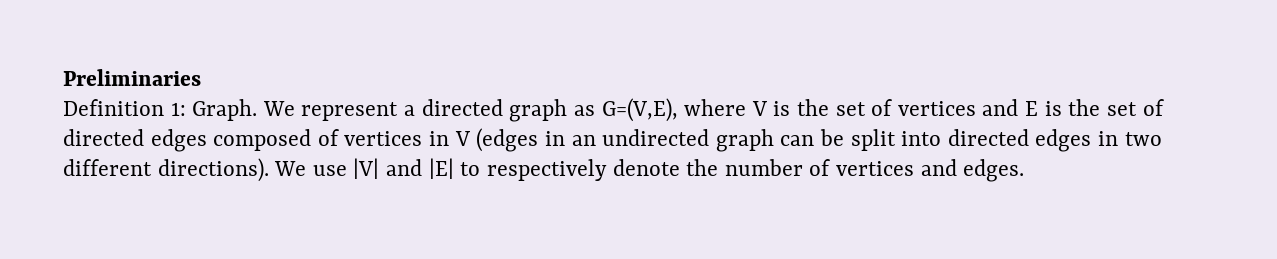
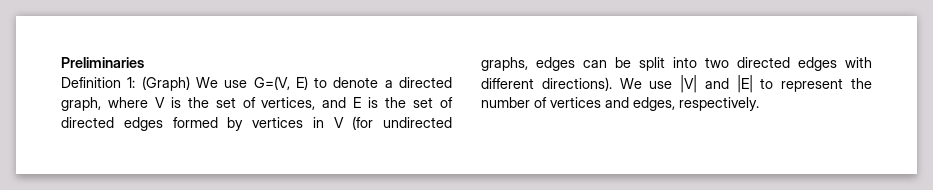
- Definition 1: Graph. We represent a directed graph as G=(V,E), where V is the set of vertices and E is the set of directed edges composed of vertices in V (edges in an undirected graph can be split into directed edges in two different directions).
+ Definition 1: (Graph) We use G=(V, E) to denote a directed graph, where V is the set of vertices, and E is the set of directed edges formed by vertices in V (for undirected graphs, edges can be split into two directed edges with different directions).
- We use |V| and |E| to respectively denote the number of vertices and edges.
+ We use |V| and |E| to represent the number of vertices and edges, respectively.

